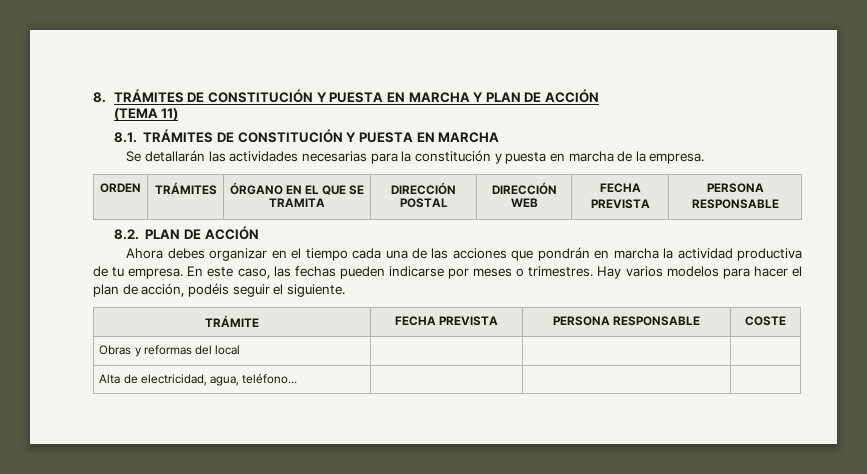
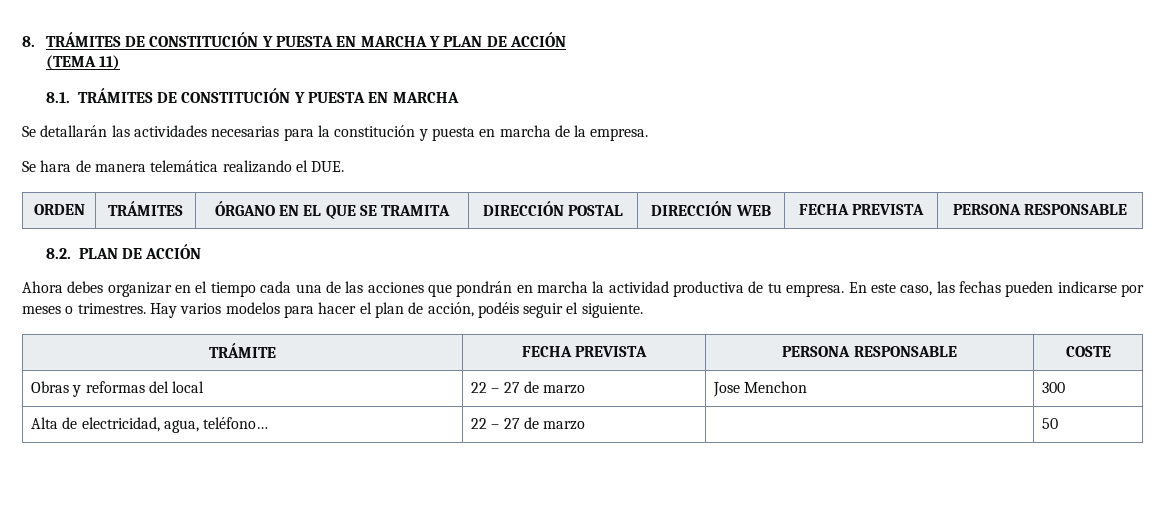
+ Se hara de manera telemática realizando el DUE.
- Obras y reformas del local | | |
+ Obras y reformas del local | 22 – 27 de marzo | Jose Menchon | 300
- Alta de electricidad, agua, teléfono… | | |
+ Alta de electricidad, agua, teléfono… | 22 – 27 de marzo | | 50

